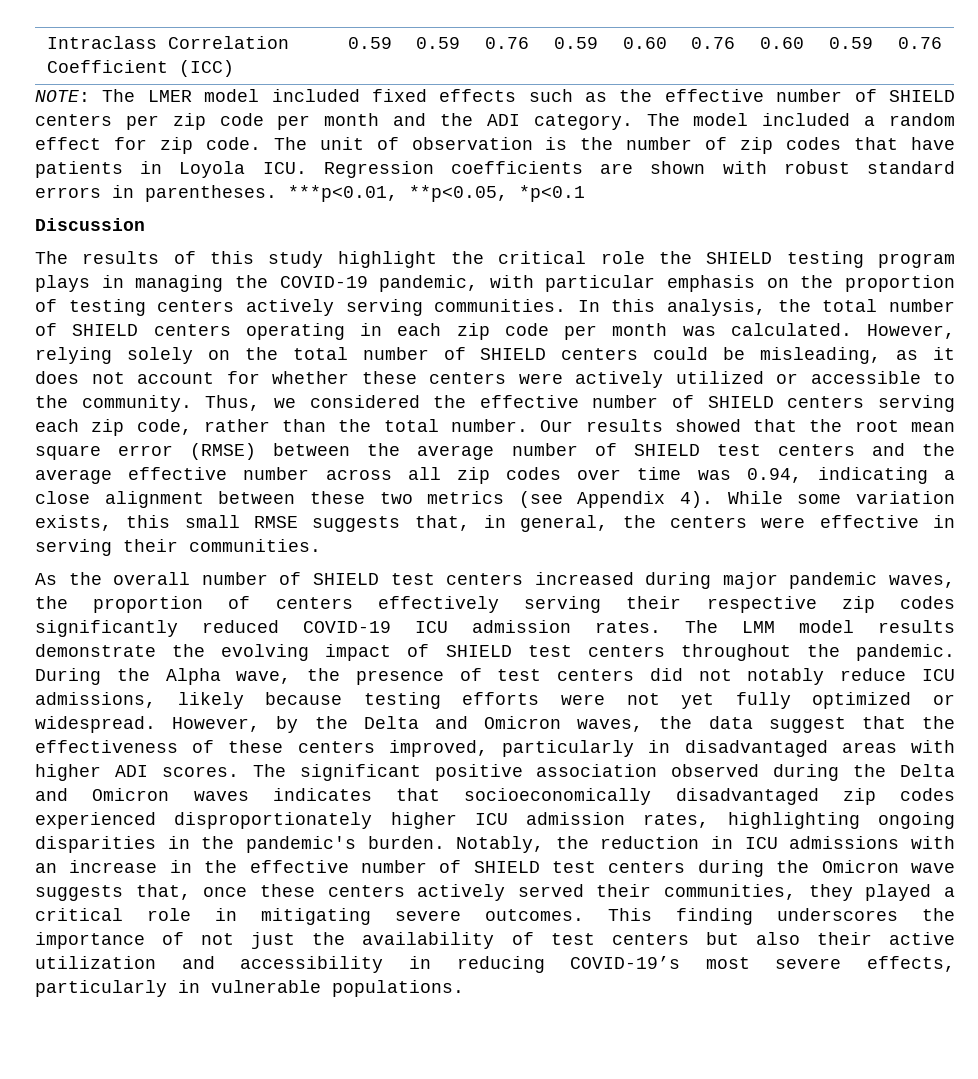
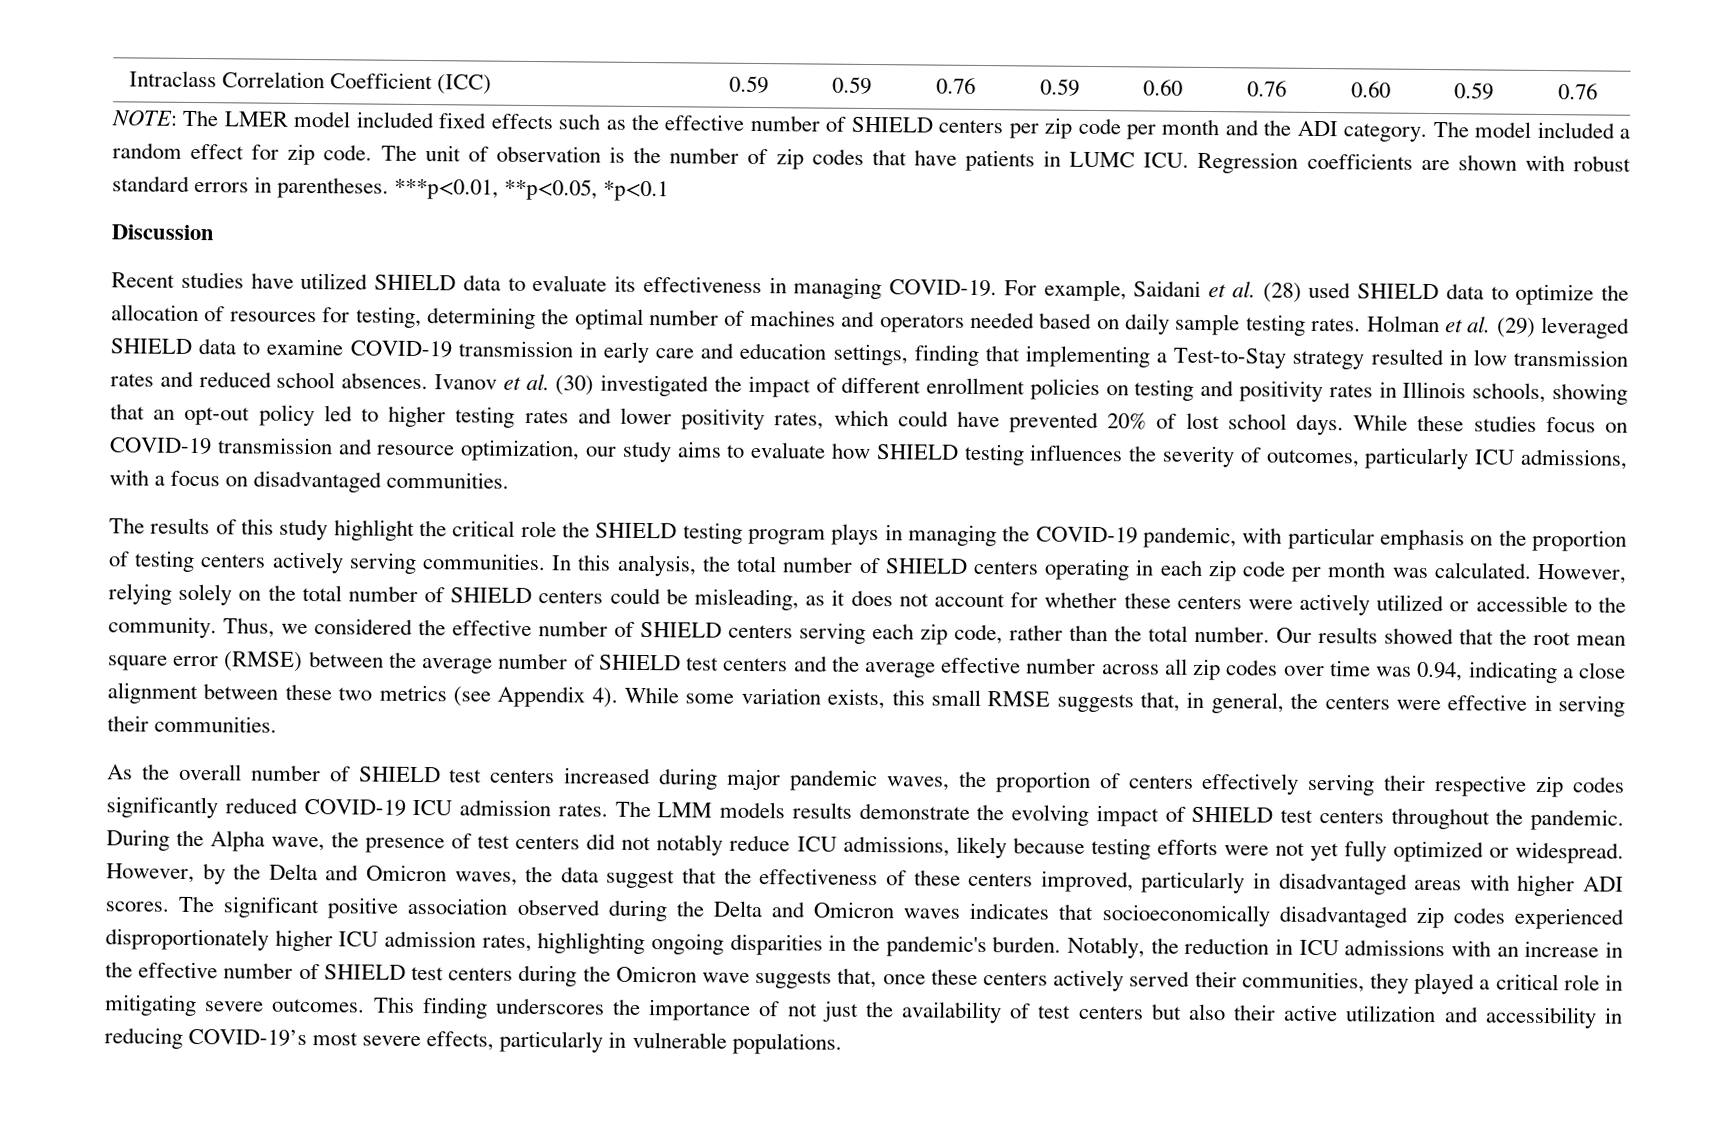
- The unit of observation is the number of zip codes that have patients in Loyola ICU. Regression coefficients are shown with robust standard errors in parentheses.
+ The unit of observation is the number of zip codes that have patients in LUMC ICU. Regression coefficients are shown with robust standard errors in parentheses.
+ Recent studies have utilized SHIELD data to evaluate its effectiveness in managing COVID-19. For example, Saidani et al. (28) used SHIELD data to optimize the allocation of resources for testing, determining the optimal number of machines and operators needed based on daily sample testing rates. Holman et al. (29) leveraged SHIELD data to examine COVID-19 transmission in early care and education settings, finding that implementing a Test-to-Stay strategy resulted in low transmission rates and reduced school absences. Ivanov et al. (30) investigated the impact of different enrollment policies on testing and positivity rates in Illinois schools, showing that an opt-out policy led to higher testing rates and lower positivity rates, which could have prevented 20% of lost school days. While these studies focus on COVID-19 transmission and resource optimization, our study aims to evaluate how SHIELD testing influences the severity of outcomes, particularly ICU admissions, with a focus on disadvantaged communities.
- The LMM model results demonstrate the evolving impact of SHIELD test centers throughout the pandemic.
+ The LMM models results demonstrate the evolving impact of SHIELD test centers throughout the pandemic.

